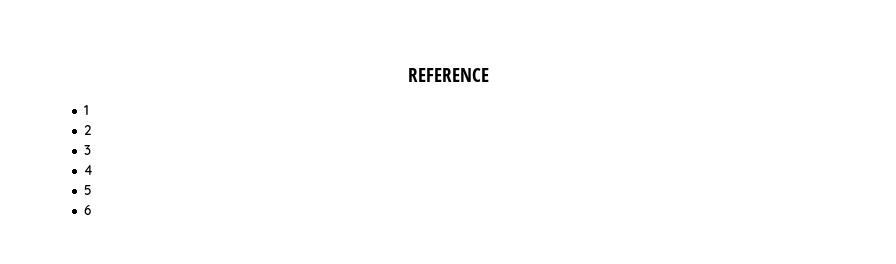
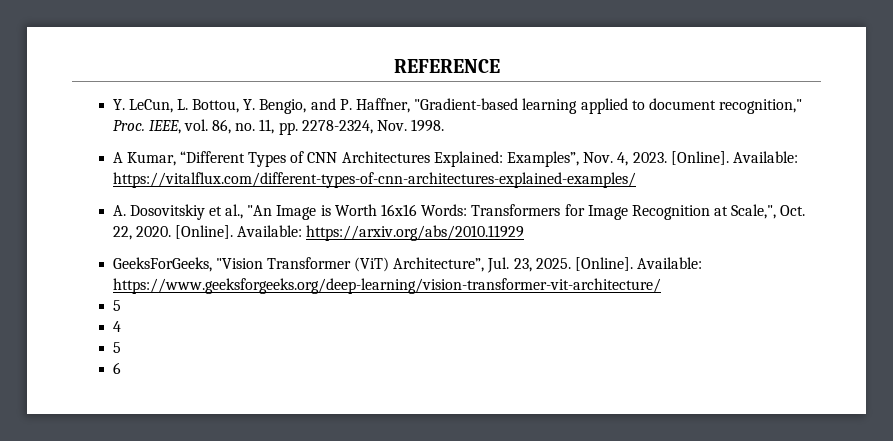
- 1
- 2
- 3
+ Y. LeCun, L. Bottou, Y. Bengio, and P. Haffner, "Gradient-based learning applied to document recognition," Proc. IEEE, vol. 86, no. 11, pp. 2278-2324, Nov. 1998.
+ A Kumar, “Different Types of CNN Architectures Explained: Examples”, Nov. 4, 2023. [Online]. Available: https://vitalflux.com/different-types-of-cnn-architectures-explained-examples/
+ A. Dosovitskiy et al., "An Image is Worth 16x16 Words: Transformers for Image Recognition at Scale,", Oct. 22, 2020. [Online]. Available: https://arxiv.org/abs/2010.11929
+ GeeksForGeeks, "Vision Transformer (ViT) Architecture”, Jul. 23, 2025. [Online]. Available: https://www.geeksforgeeks.org/deep-learning/vision-transformer-vit-architecture/
+ 5

